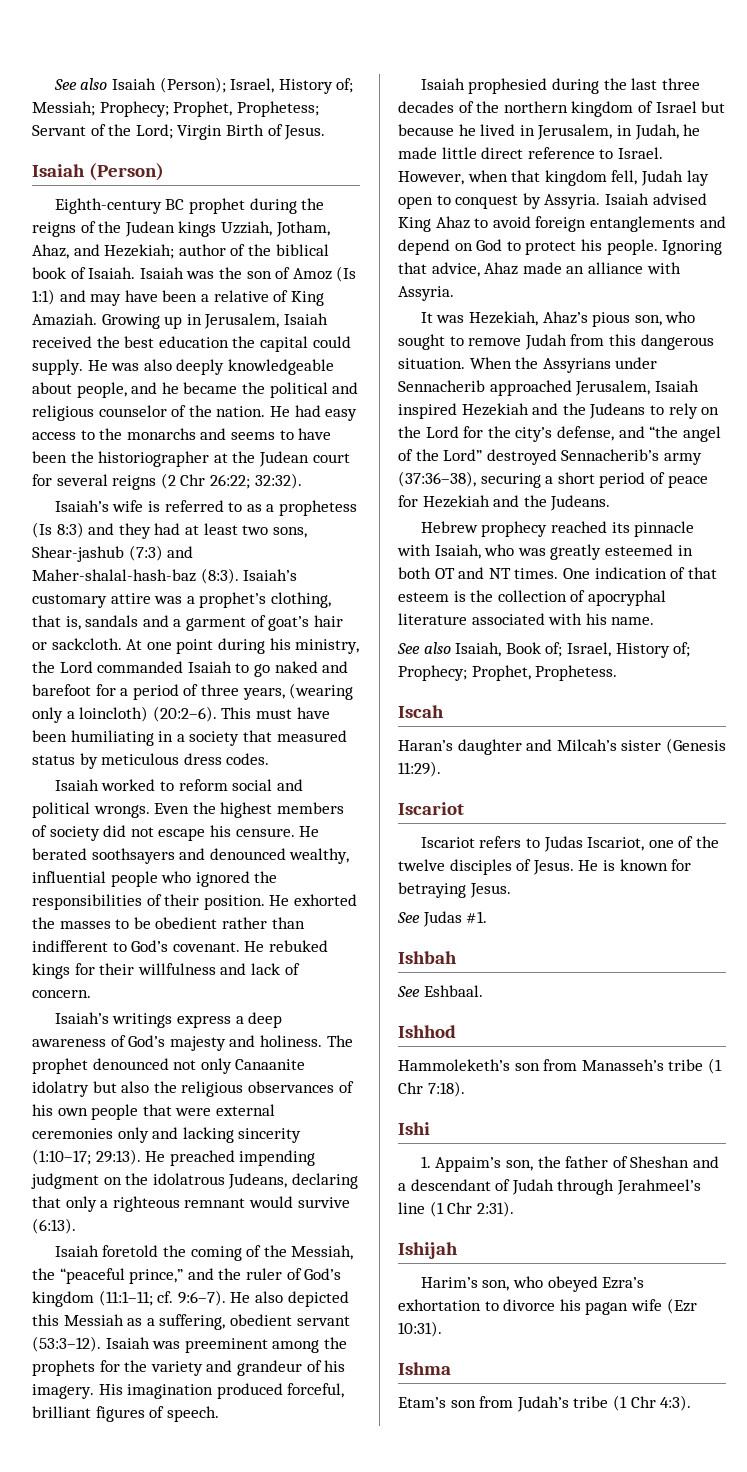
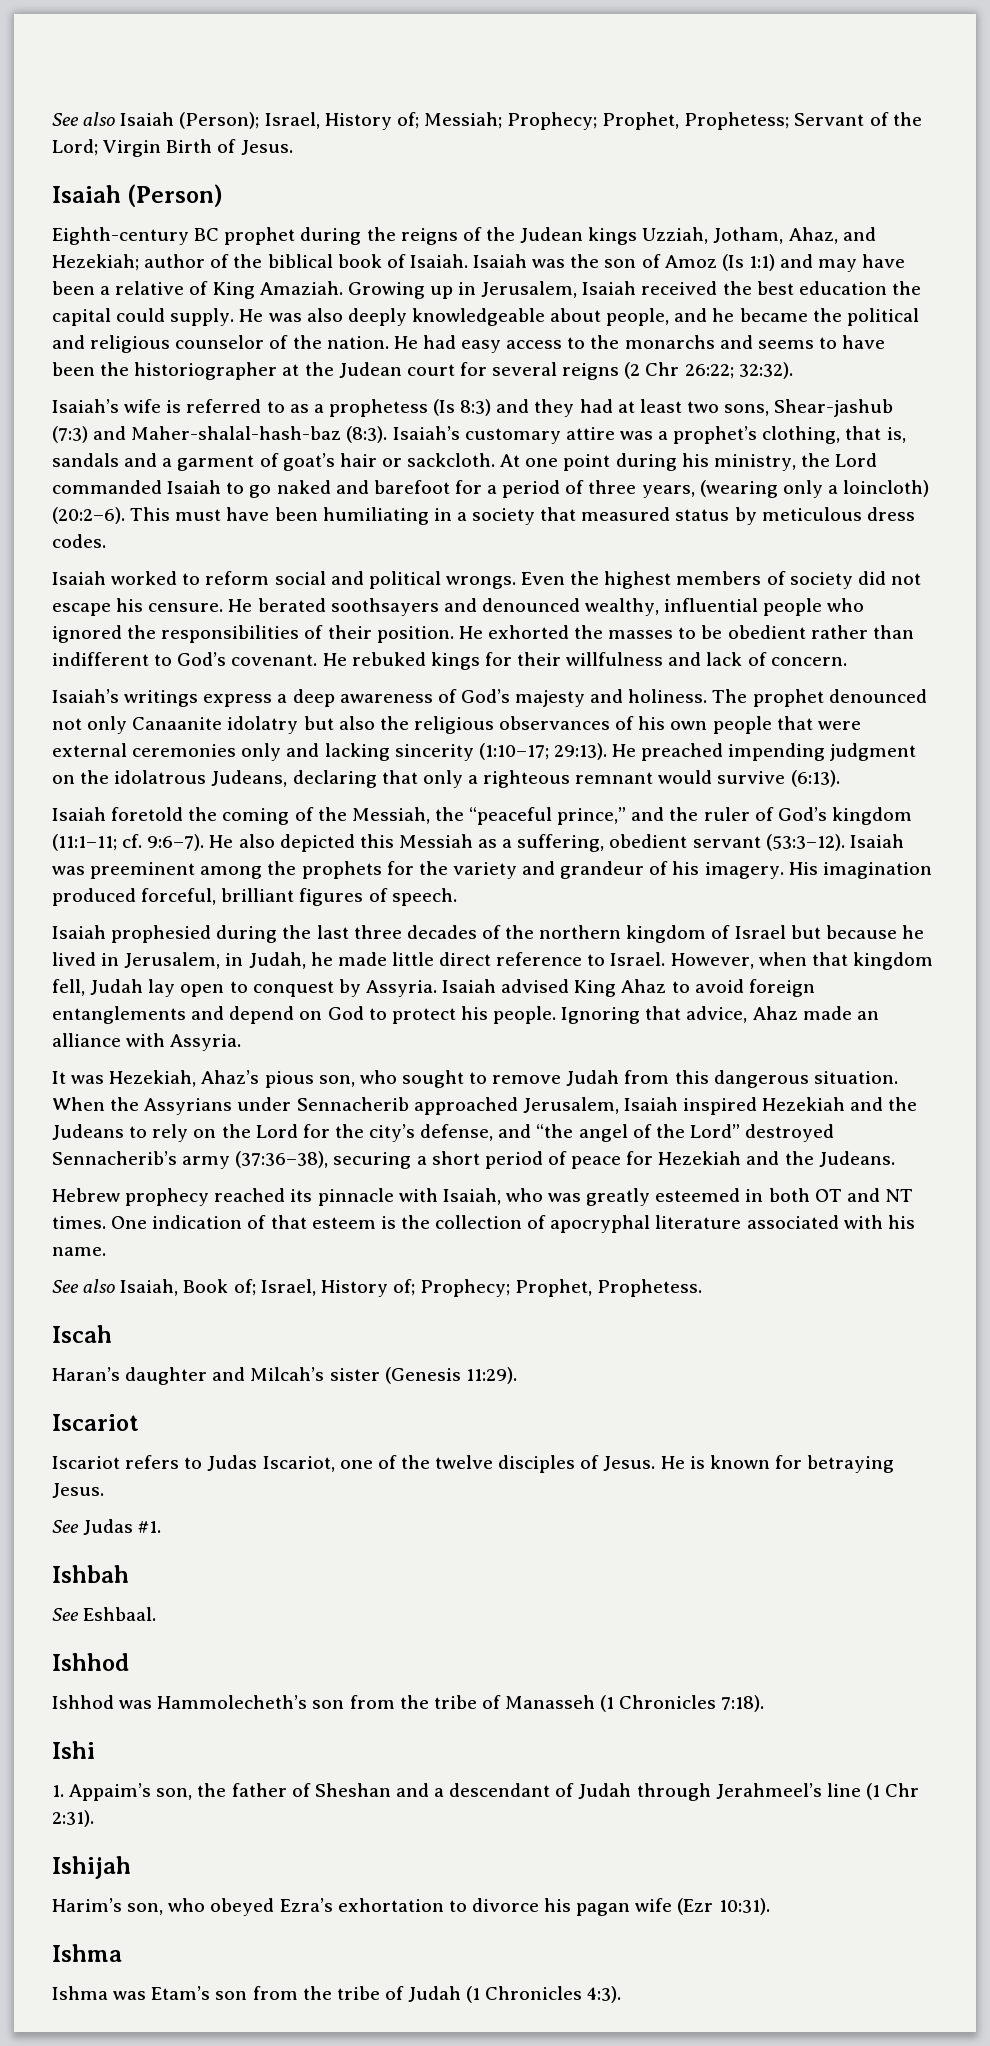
- Hammoleketh’s son from Manasseh’s tribe (1 Chr 7:18).
+ Ishhod was Hammolecheth’s son from the tribe of Manasseh (1 Chronicles 7:18).
- Etam’s son from Judah’s tribe (1 Chr 4:3).
+ Ishma was Etam’s son from the tribe of Judah (1 Chronicles 4:3).

